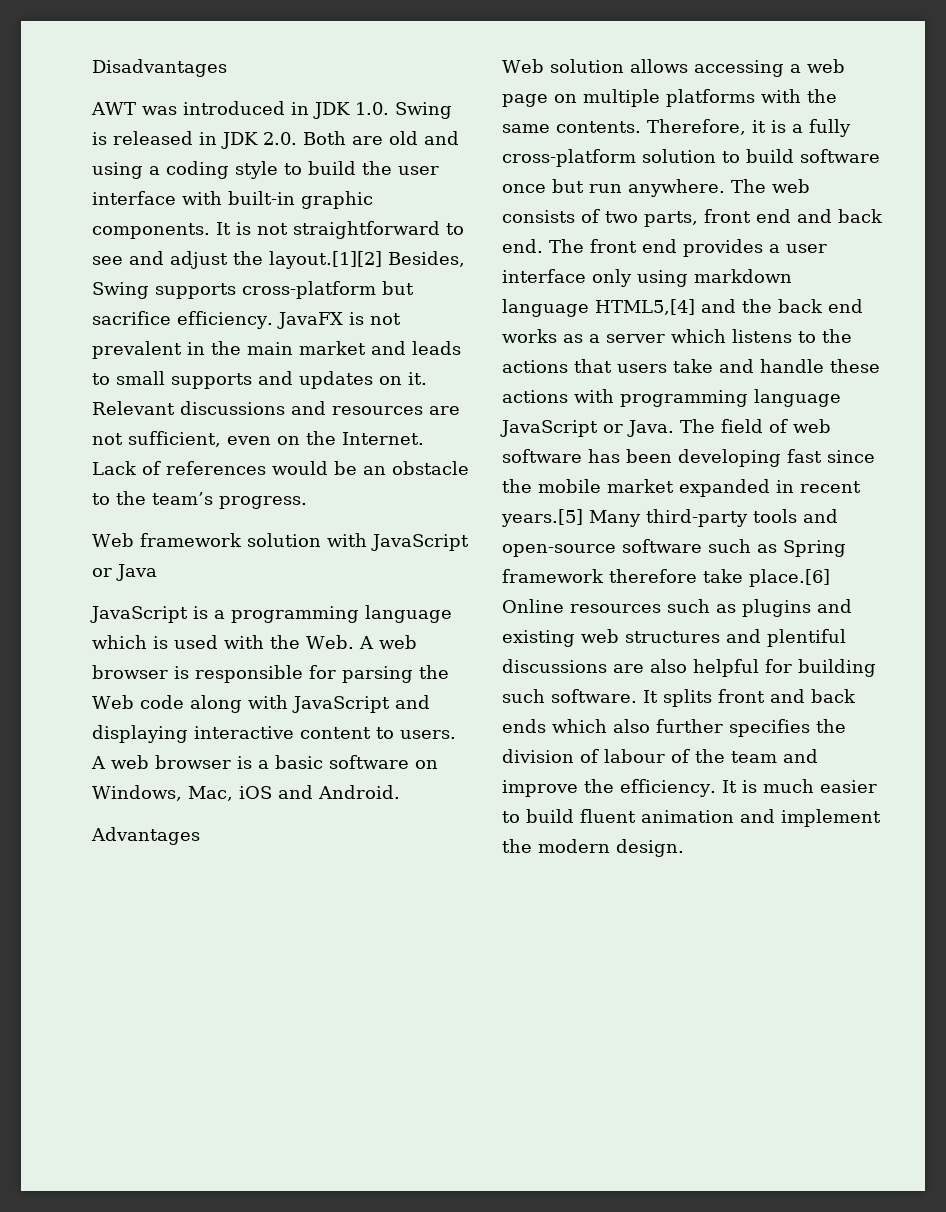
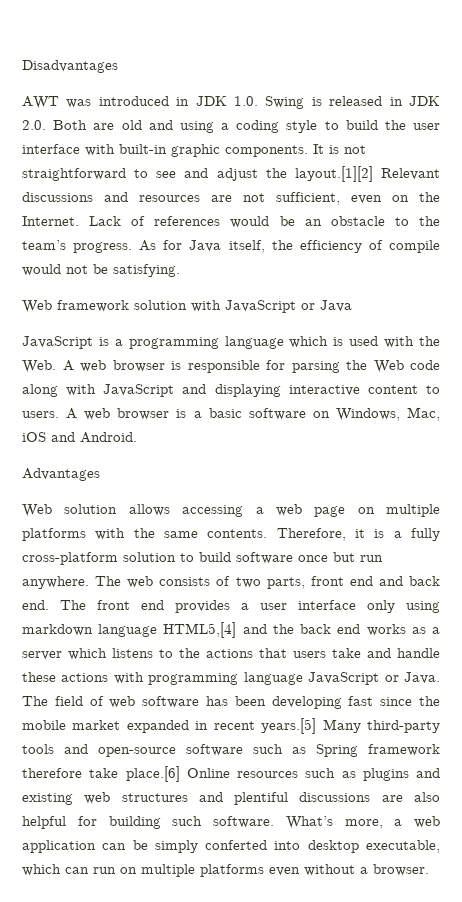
- It is not straightforward to see and adjust the layout.[1][2] Besides, Swing supports cross-platform but sacrifice efficiency. JavaFX is not prevalent in the main market and leads to small supports and updates on it. Relevant discussions and resources are not sufficient, even on the Internet.
+ It is not straightforward to see and adjust the layout.[1][2] Relevant discussions and resources are not sufficient, even on the Internet.
+ As for Java itself, the efficiency of compile would not be satisfying.
- It splits front and back ends which also further specifies the division of labour of the team and improve the efficiency. It is much easier to build fluent animation and implement the modern design.
+ What’s more, a web application can be simply conferted into desktop executable, which can run on multiple platforms even without a browser.

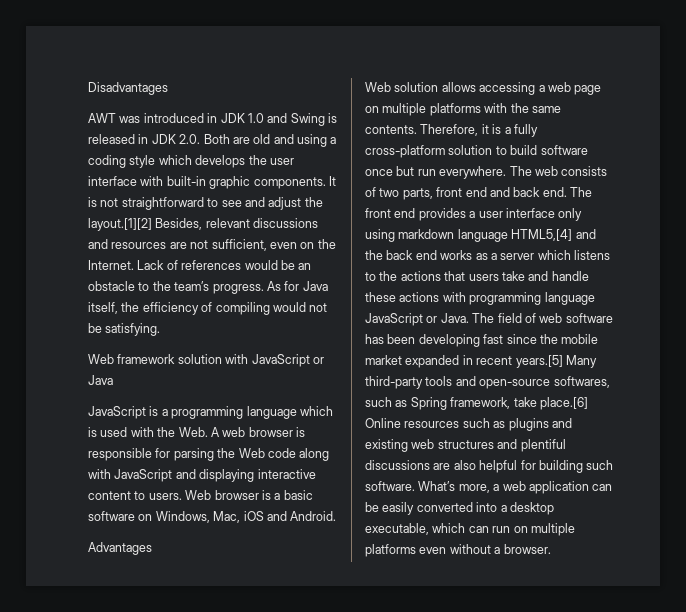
- AWT was introduced in JDK 1.0. Swing is released in JDK 2.0. Both are old and using a coding style to build the user interface with built-in graphic components.
+ AWT was introduced in JDK 1.0 and Swing is released in JDK 2.0. Both are old and using a coding style which develops the user interface with built-in graphic components.
- It is not straightforward to see and adjust the layout.[1][2] Relevant discussions and resources are not sufficient, even on the Internet.
+ It is not straightforward to see and adjust the layout.[1][2] Besides, relevant discussions and resources are not sufficient, even on the Internet.
- As for Java itself, the efficiency of compile would not be satisfying.
+ As for Java itself, the efficiency of compiling would not be satisfying.
- A web browser is a basic software on Windows, Mac, iOS and Android.
+ Web browser is a basic software on Windows, Mac, iOS and Android.
- Therefore, it is a fully cross-platform solution to build software once but run anywhere.
+ Therefore, it is a fully cross-platform solution to build software once but run everywhere.
- The field of web software has been developing fast since the mobile market expanded in recent years.[5] Many third-party tools and open-source software such as Spring framework therefore take place.[6] Online resources such as plugins and existing web structures and plentiful discussions are also helpful for building such software.
+ The field of web software has been developing fast since the mobile market expanded in recent years.[5] Many third-party tools and open-source softwares, such as Spring framework, take place.[6] Online resources such as plugins and existing web structures and plentiful discussions are also helpful for building such software.
- What’s more, a web application can be simply conferted into desktop executable, which can run on multiple platforms even without a browser.
+ What’s more, a web application can be easily converted into a desktop executable, which can run on multiple platforms even without a browser.

